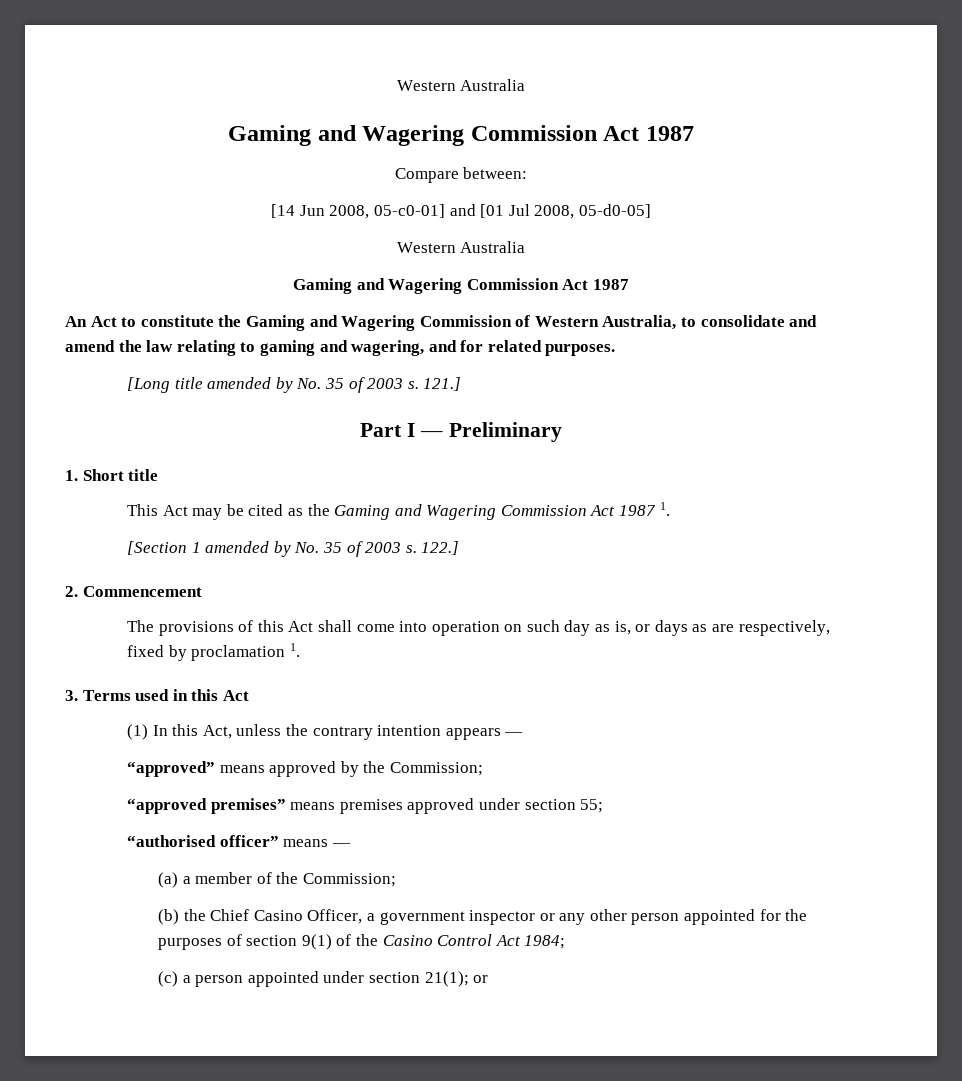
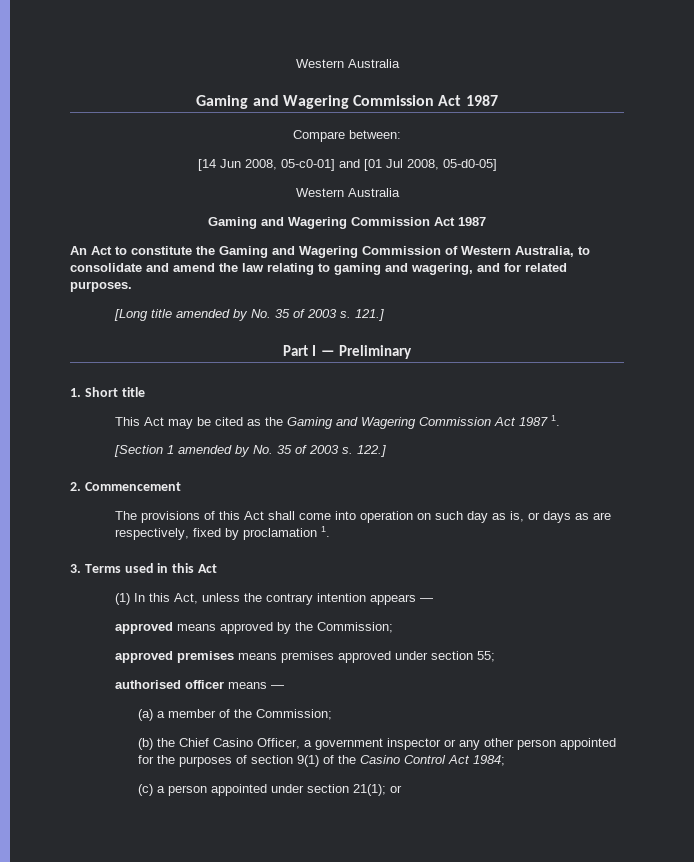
- “approved” means approved by the Commission;
+ approved means approved by the Commission;
- “approved premises” means premises approved under section 55;
+ approved premises means premises approved under section 55;
- “authorised officer” means —
+ authorised officer means —

